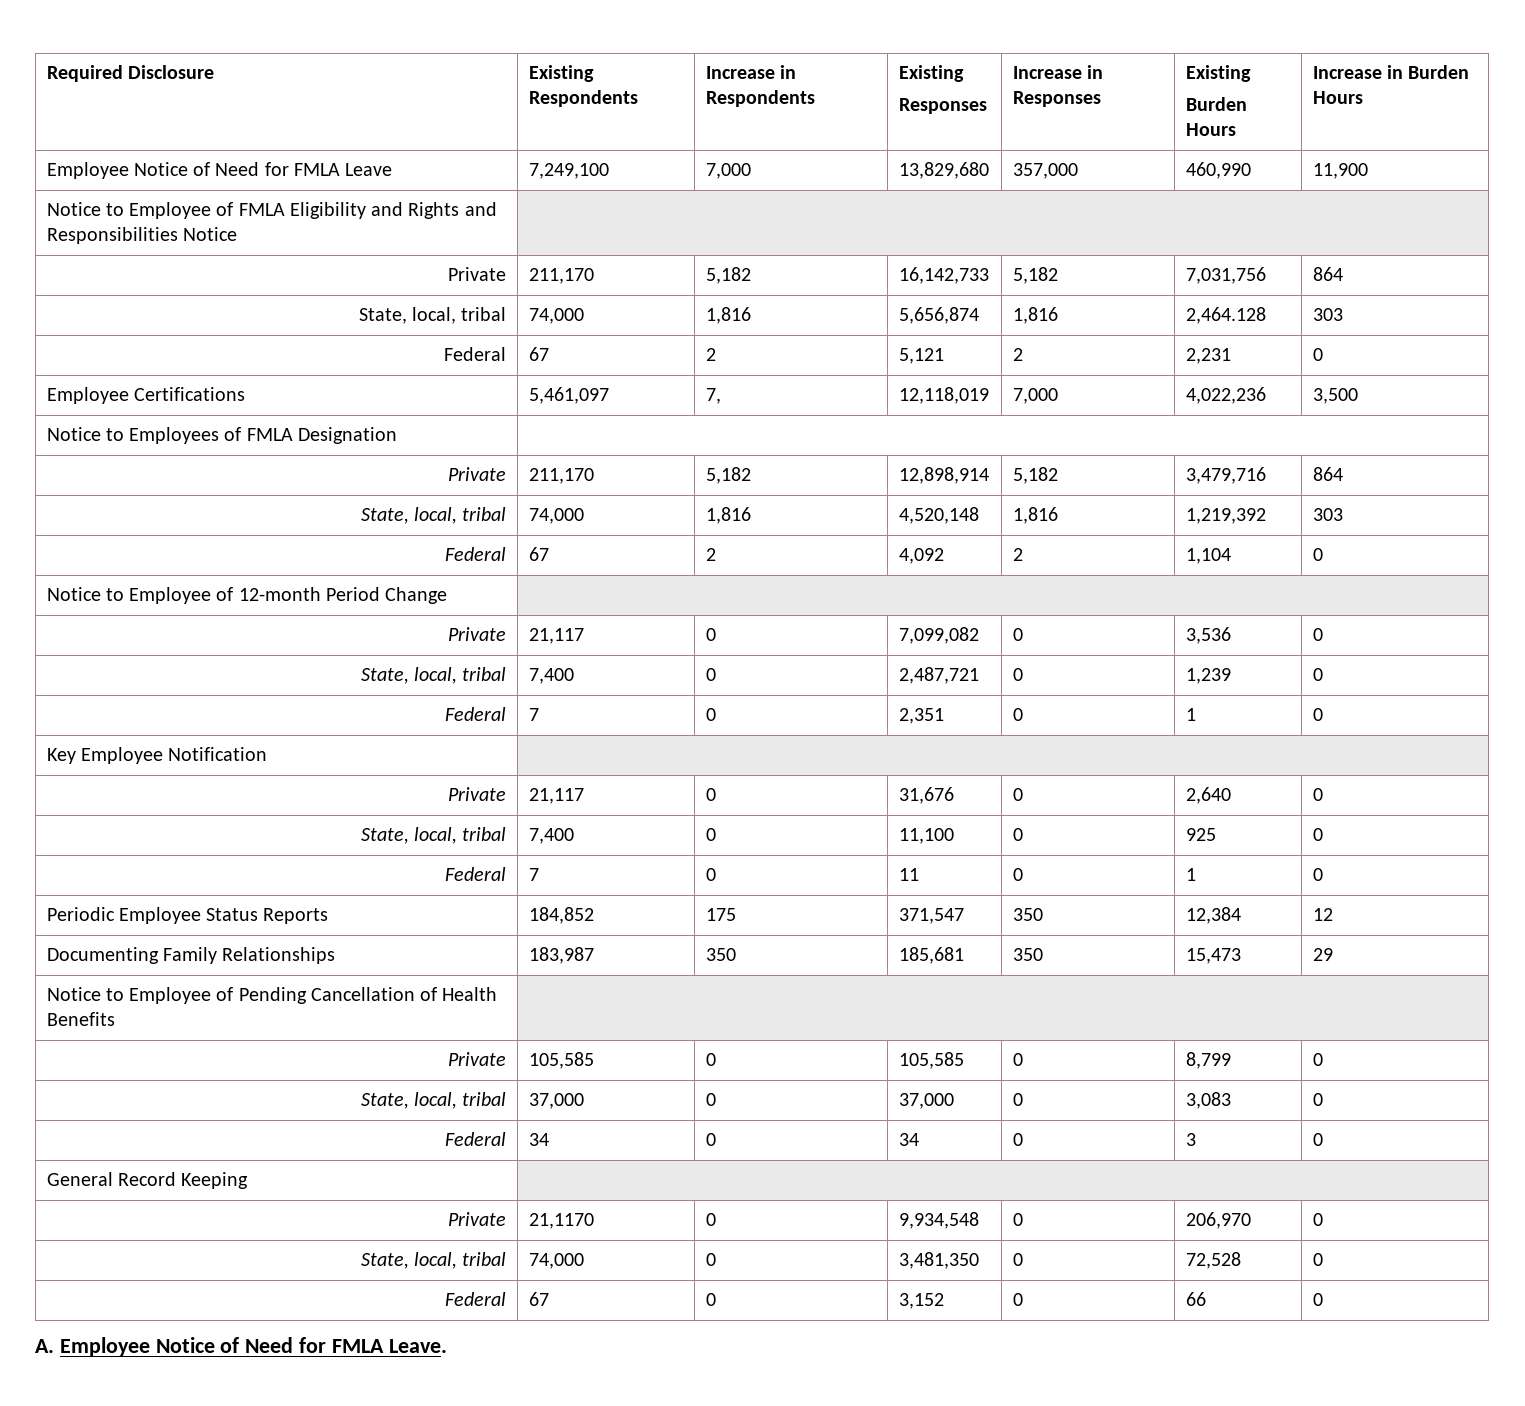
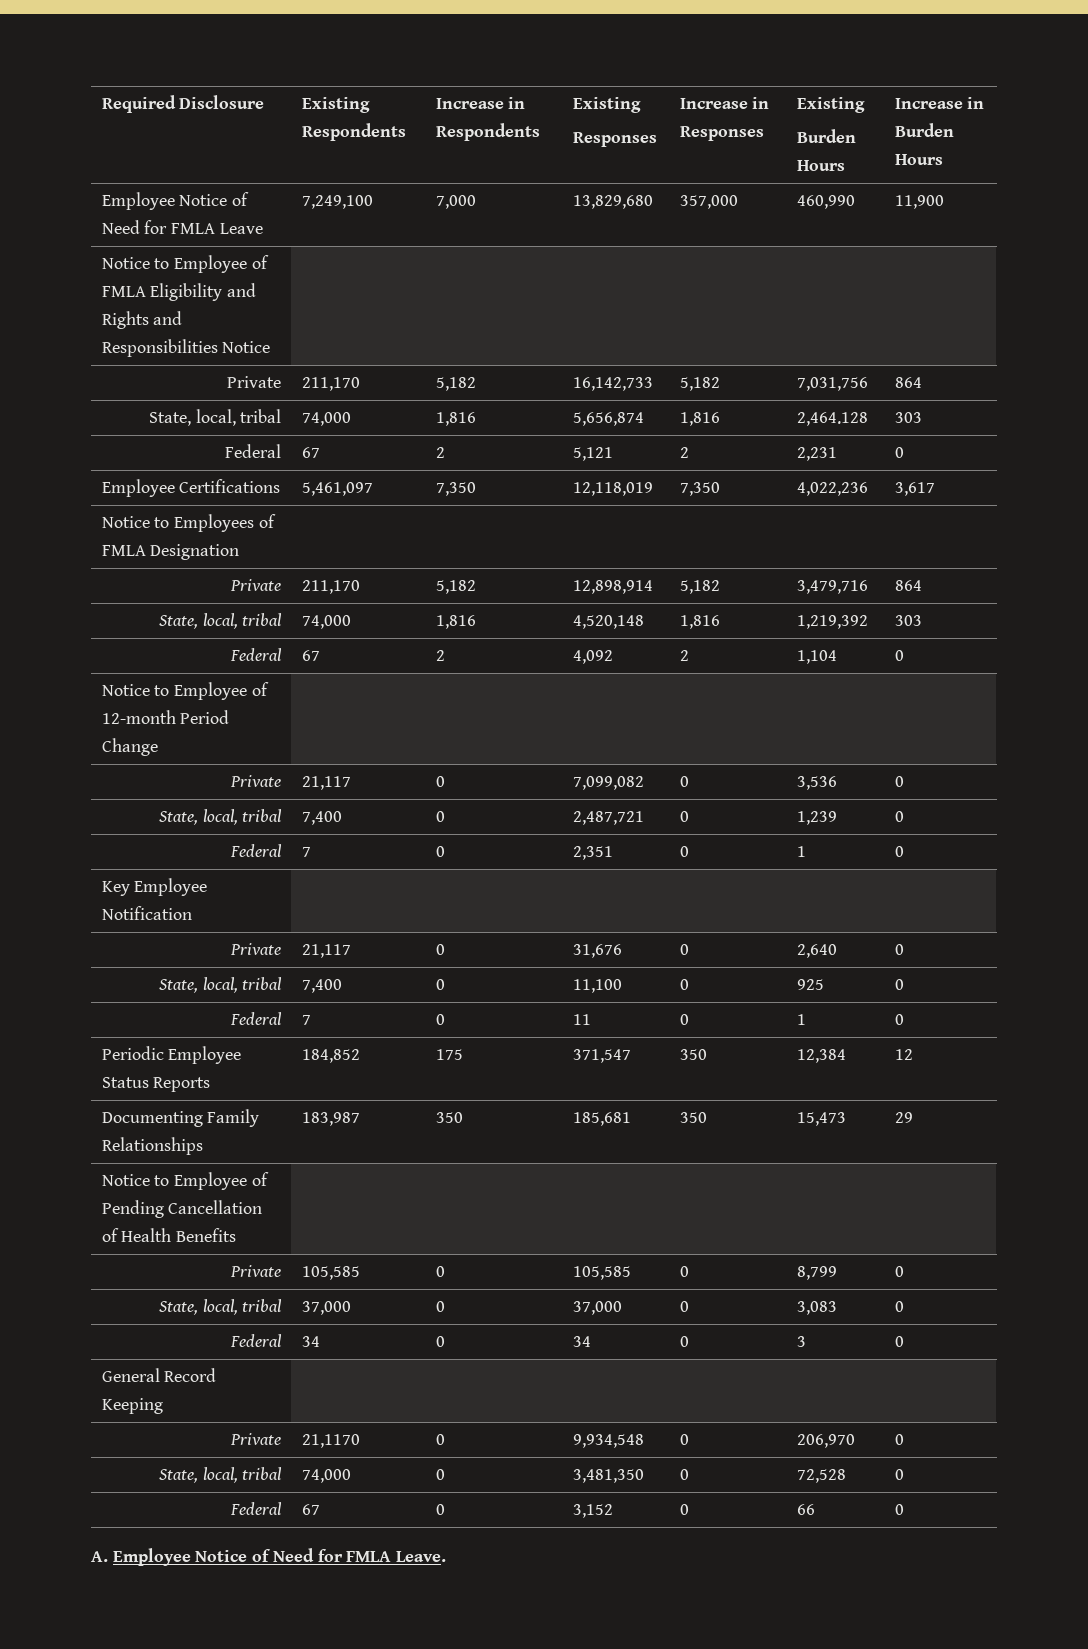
- Employee Certifications | 5,461,097 | 7, | 12,118,019 | 7,000 | 4,022,236 | 3,500
+ Employee Certifications | 5,461,097 | 7,350 | 12,118,019 | 7,350 | 4,022,236 | 3,617

